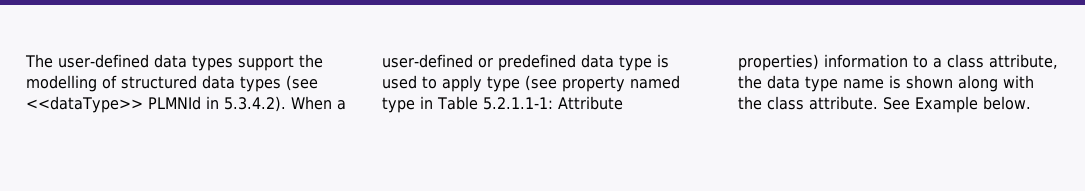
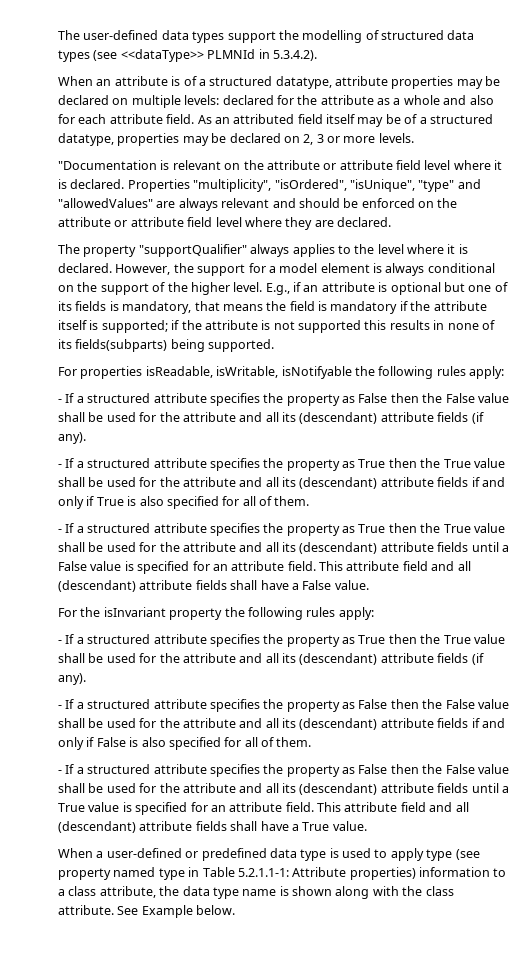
- The user-defined data types support the modelling of structured data types (see <<dataType>> PLMNId in 5.3.4.2). When a user-defined or predefined data type is used to apply type (see property named type in Table 5.2.1.1-1: Attribute properties) information to a class attribute, the data type name is shown along with the class attribute.
+ The user-defined data types support the modelling of structured data types (see <<dataType>> PLMNId in 5.3.4.2).
+ When an attribute is of a structured datatype, attribute properties may be declared on multiple levels: declared for the attribute as a whole and also for each attribute field. As an attributed field itself may be of a structured datatype, properties may be declared on 2, 3 or more levels.
+ "Documentation is relevant on the attribute or attribute field level where it is declared. Properties "multiplicity", "isOrdered", "isUnique", "type" and "allowedValues" are always relevant and should be enforced on the attribute or attribute field level where they are declared.
+ The property "supportQualifier" always applies to the level where it is declared. However, the support for a model element is always conditional on the support of the higher level. E.g., if an attribute is optional but one of its fields is mandatory, that means the field is mandatory if the attribute itself is supported; if the attribute is not supported this results in none of its fields(subparts) being supported.
+ For properties isReadable, isWritable, isNotifyable the following rules apply:
+ - If a structured attribute specifies the property as False then the False value shall be used for the attribute and all its (descendant) attribute fields (if any).
+ - If a structured attribute specifies the property as True then the True value shall be used for the attribute and all its (descendant) attribute fields if and only if True is also specified for all of them.
+ - If a structured attribute specifies the property as True then the True value shall be used for the attribute and all its (descendant) attribute fields until a False value is specified for an attribute field. This attribute field and all (descendant) attribute fields shall have a False value.
+ For the isInvariant property the following rules apply:
+ - If a structured attribute specifies the property as True then the True value shall be used for the attribute and all its (descendant) attribute fields (if any).
+ - If a structured attribute specifies the property as False then the False value shall be used for the attribute and all its (descendant) attribute fields if and only if False is also specified for all of them.
+ - If a structured attribute specifies the property as False then the False value shall be used for the attribute and all its (descendant) attribute fields until a True value is specified for an attribute field. This attribute field and all (descendant) attribute fields shall have a True value.
+ When a user-defined or predefined data type is used to apply type (see property named type in Table 5.2.1.1-1: Attribute properties) information to a class attribute, the data type name is shown along with the class attribute.

